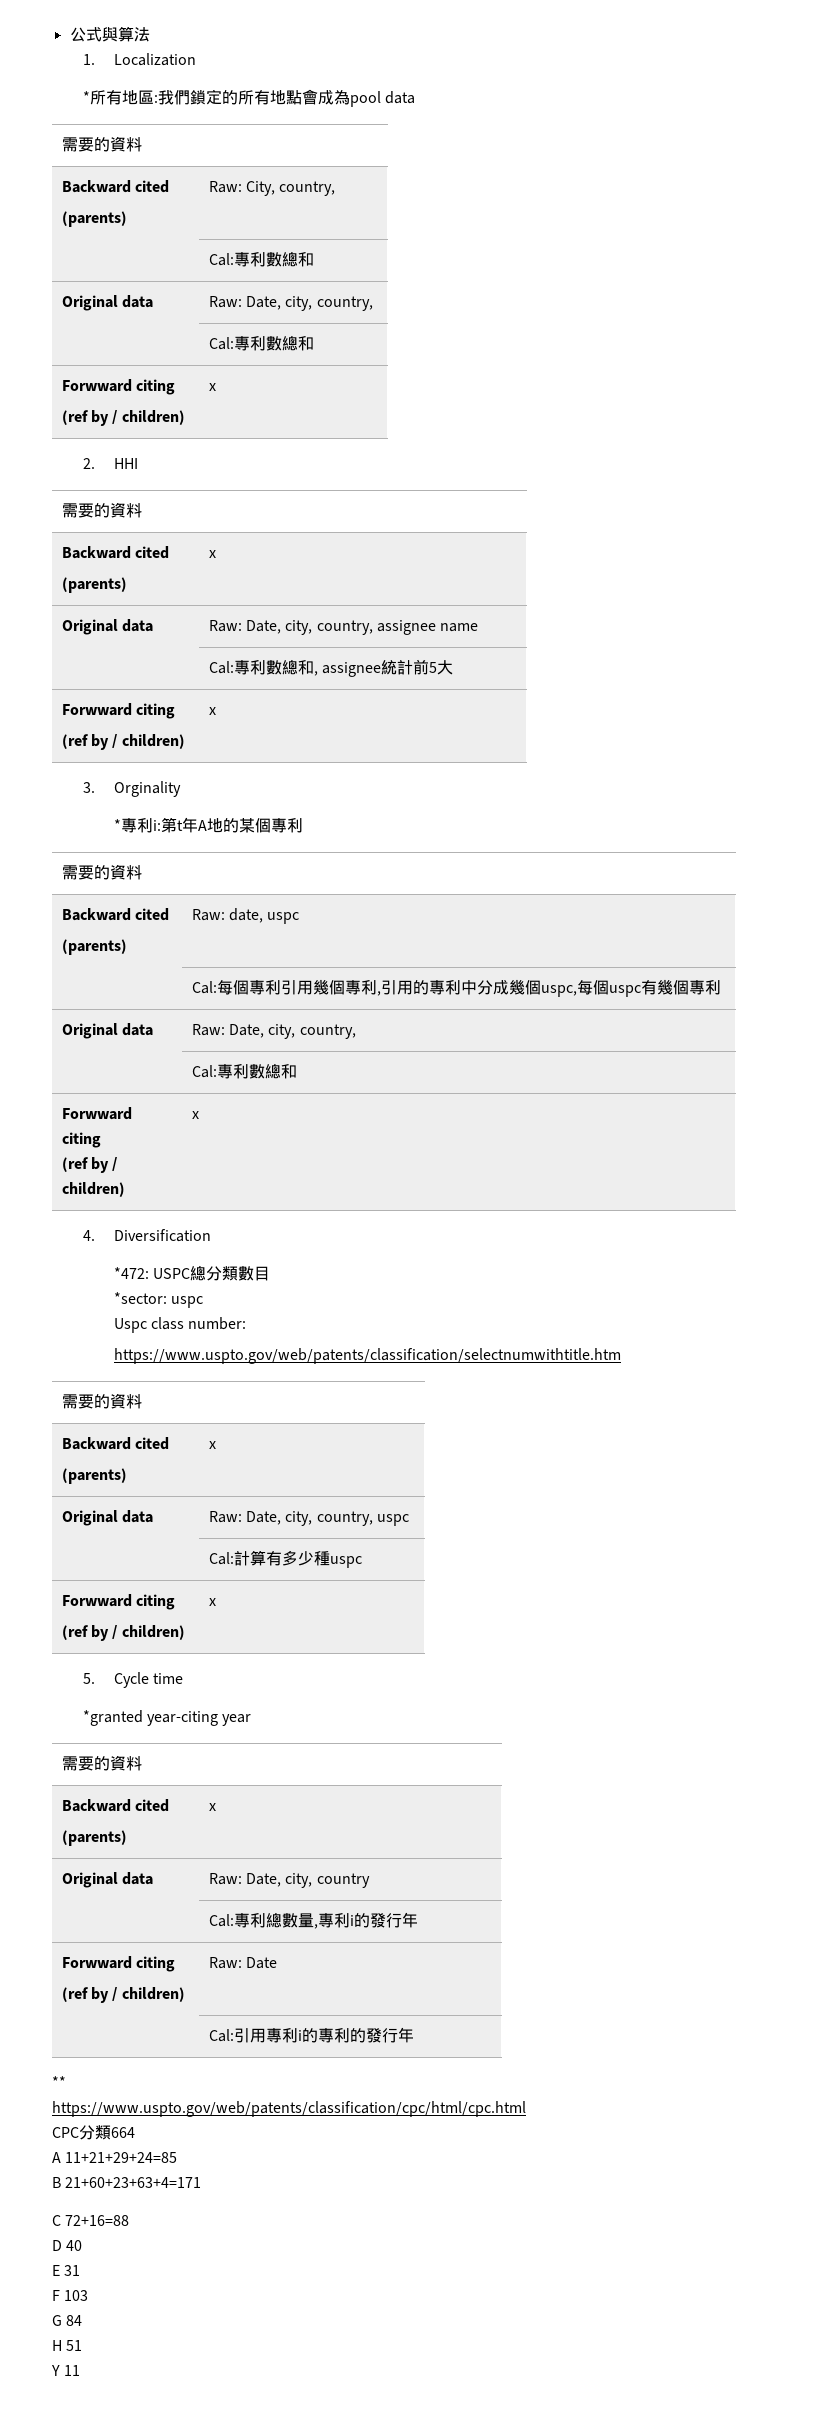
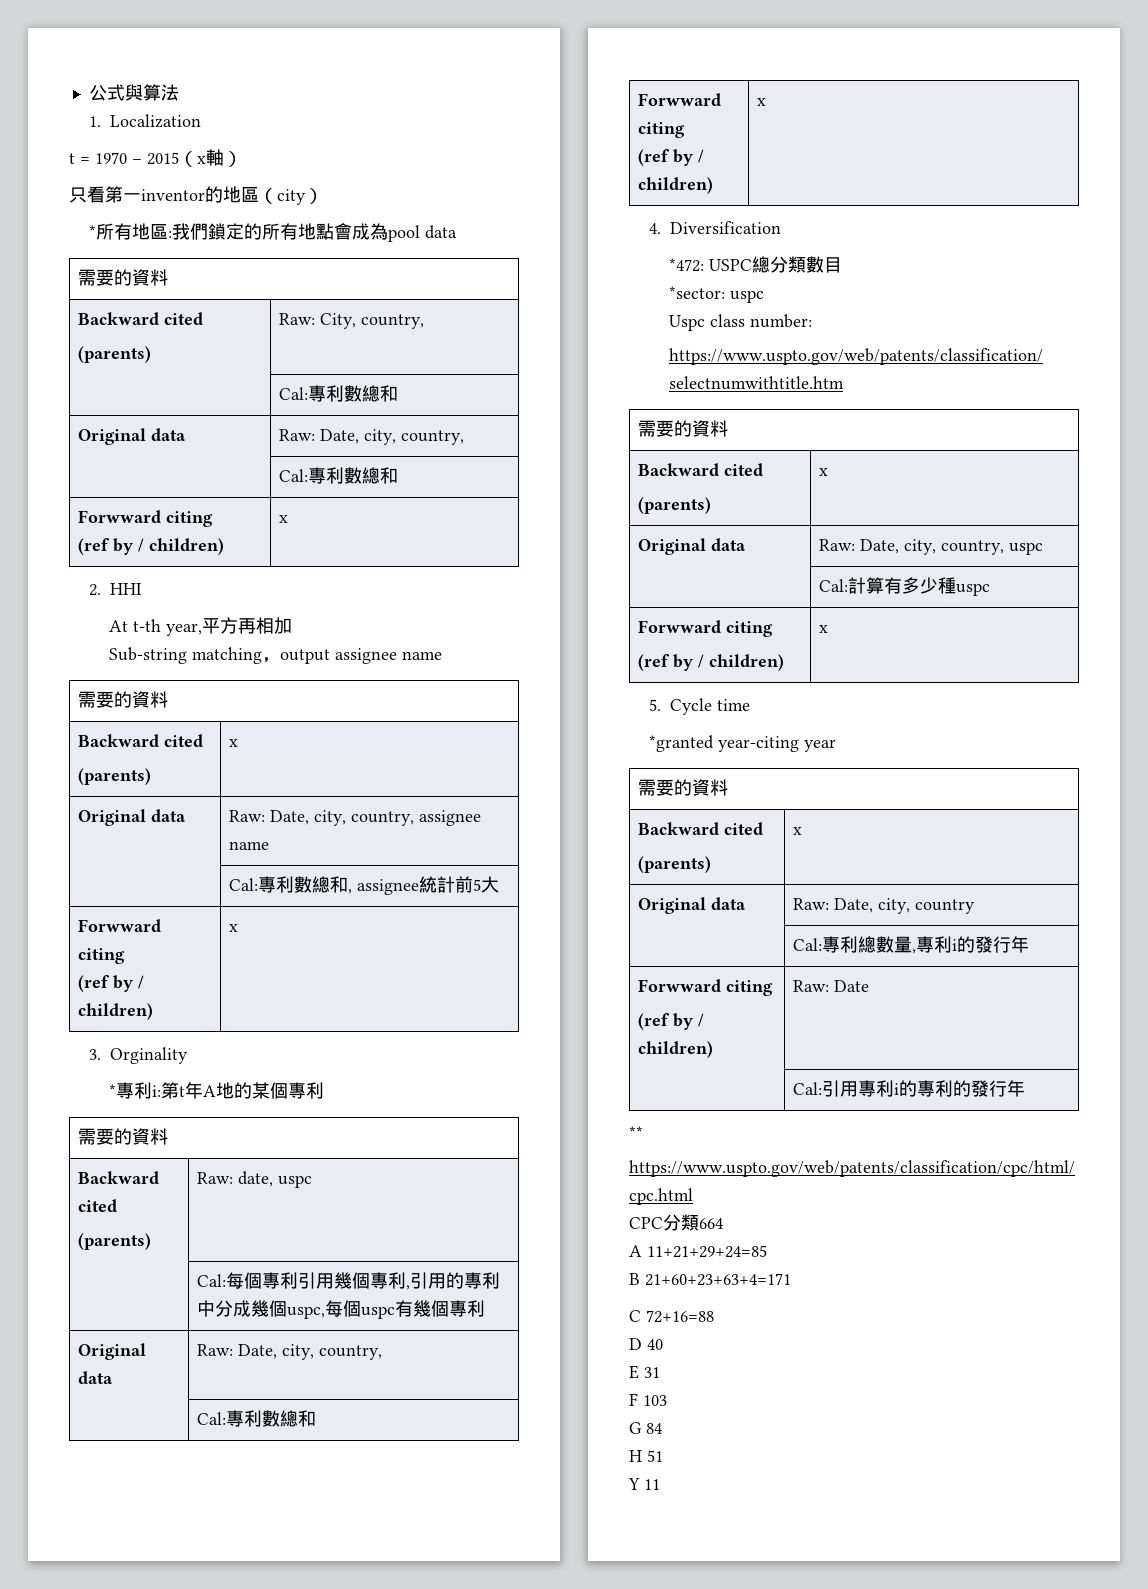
+ t = 1970 – 2015（x軸）
+ 只看第一inventor的地區（city）
+ At t-th year,平方再相加
+ Sub-string matching，output assignee name

